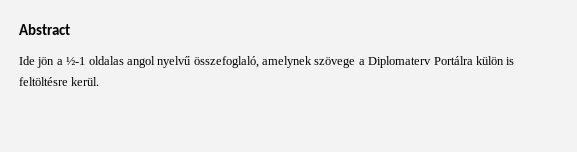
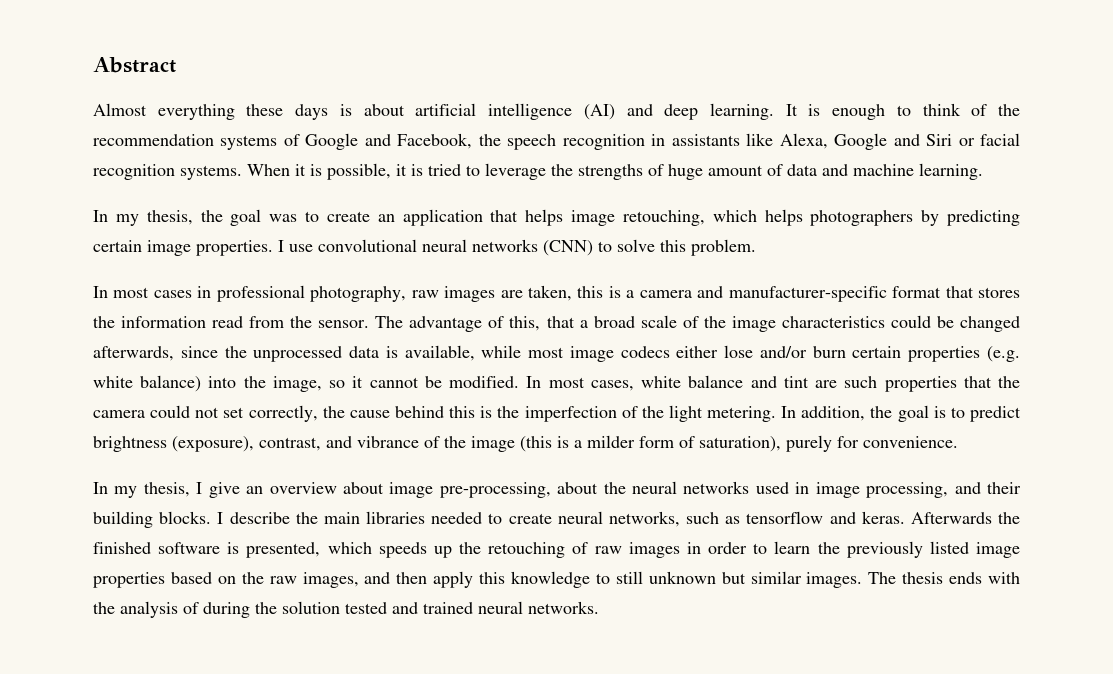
- Ide jön a ½-1 oldalas angol nyelvű összefoglaló, amelynek szövege a Diplomaterv Portálra külön is feltöltésre kerül.
+ Almost everything these days is about artificial intelligence (AI) and deep learning. It is enough to think of the recommendation systems of Google and Facebook, the speech recognition in assistants like Alexa, Google and Siri or facial recognition systems. When it is possible, it is tried to leverage the strengths of huge amount of data and machine learning.
+ In my thesis, the goal was to create an application that helps image retouching, which helps photographers by predicting certain image properties. I use convolutional neural networks (CNN) to solve this problem.
+ In most cases in professional photography, raw images are taken, this is a camera and manufacturer-specific format that stores the information read from the sensor. The advantage of this, that a broad scale of the image characteristics could be changed afterwards, since the unprocessed data is available, while most image codecs either lose and/or burn certain properties (e.g. white balance) into the image, so it cannot be modified. In most cases, white balance and tint are such properties that the camera could not set correctly, the cause behind this is the imperfection of the light metering. In addition, the goal is to predict brightness (exposure), contrast, and vibrance of the image (this is a milder form of saturation), purely for convenience.
+ In my thesis, I give an overview about image pre-processing, about the neural networks used in image processing, and their building blocks. I describe the main libraries needed to create neural networks, such as tensorflow and keras. Afterwards the finished software is presented, which speeds up the retouching of raw images in order to learn the previously listed image properties based on the raw images, and then apply this knowledge to still unknown but similar images. The thesis ends with the analysis of during the solution tested and trained neural networks.

